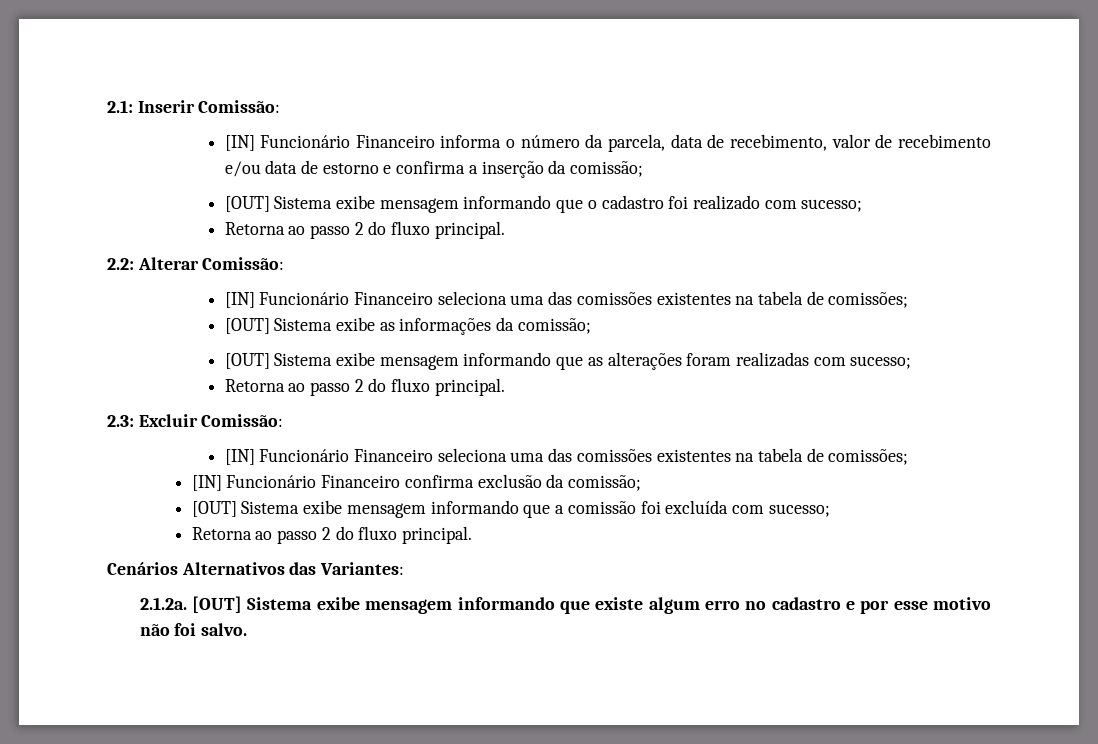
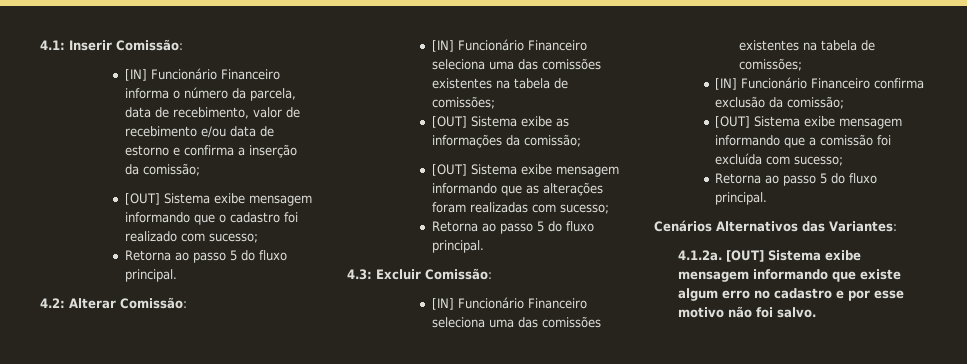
- 2.1: Inserir Comissão:
+ 4.1: Inserir Comissão:
  [OUT] Sistema exibe mensagem informando que o cadastro foi realizado com sucesso;
- Retorna ao passo 2 do fluxo principal.
- 2.2: Alterar Comissão:
+ Retorna ao passo 5 do fluxo principal.
+ 4.2: Alterar Comissão:
  [OUT] Sistema exibe mensagem informando que as alterações foram realizadas com sucesso;
- Retorna ao passo 2 do fluxo principal.
- 2.3: Excluir Comissão:
+ Retorna ao passo 5 do fluxo principal.
+ 4.3: Excluir Comissão:
  [OUT] Sistema exibe mensagem informando que a comissão foi excluída com sucesso;
- Retorna ao passo 2 do fluxo principal.
+ Retorna ao passo 5 do fluxo principal.
- 2.1.2a. [OUT] Sistema exibe mensagem informando que existe algum erro no cadastro e por esse motivo não foi salvo.
+ 4.1.2a. [OUT] Sistema exibe mensagem informando que existe algum erro no cadastro e por esse motivo não foi salvo.

